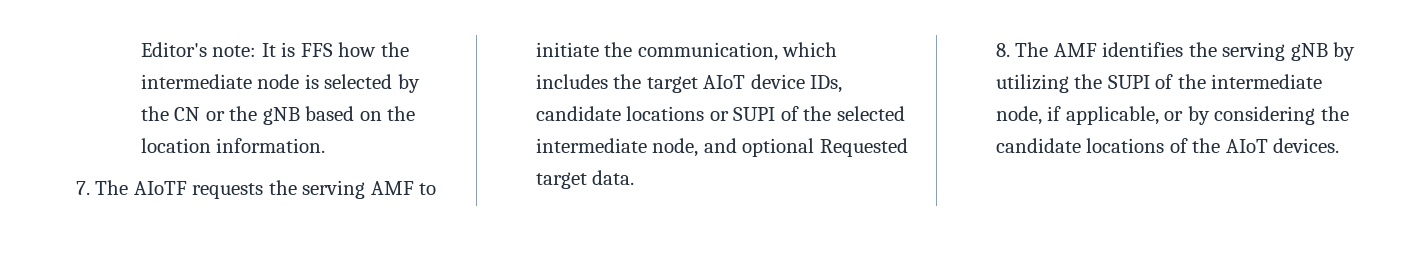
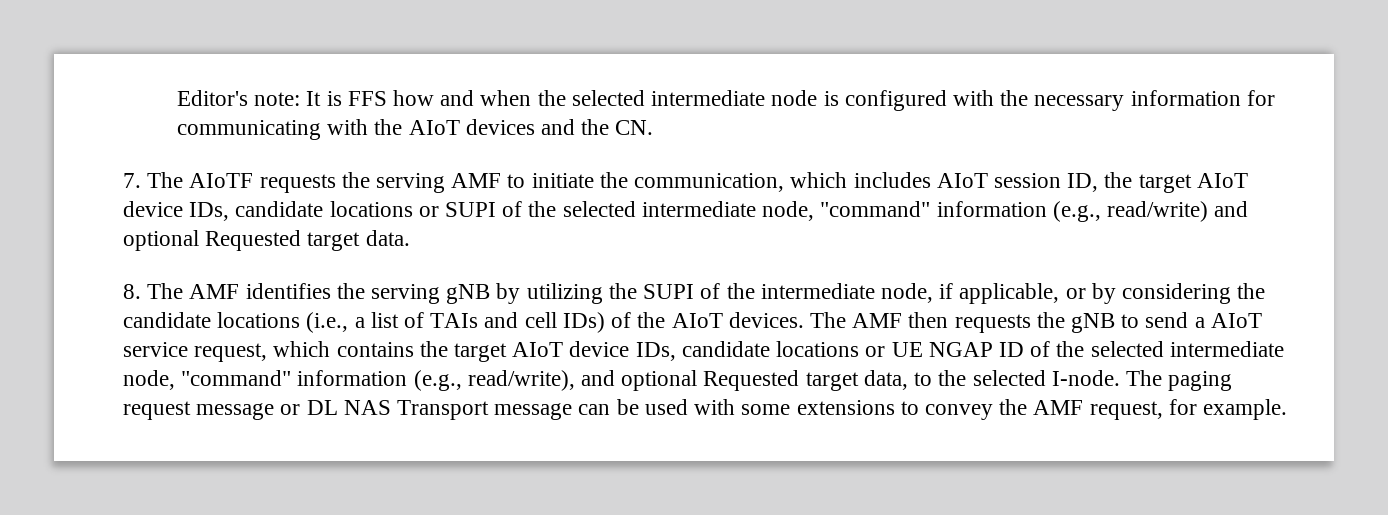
- Editor's note: It is FFS how the intermediate node is selected by the CN or the gNB based on the location information.
+ Editor's note: It is FFS how and when the selected intermediate node is configured with the necessary information for communicating with the AIoT devices and the CN.
- 7. The AIoTF requests the serving AMF to initiate the communication, which includes the target AIoT device IDs, candidate locations or SUPI of the selected intermediate node, and optional Requested target data.
+ 7. The AIoTF requests the serving AMF to initiate the communication, which includes AIoT session ID, the target AIoT device IDs, candidate locations or SUPI of the selected intermediate node, "command" information (e.g., read/write) and optional Requested target data.
- 8. The AMF identifies the serving gNB by utilizing the SUPI of the intermediate node, if applicable, or by considering the candidate locations of the AIoT devices.
+ 8. The AMF identifies the serving gNB by utilizing the SUPI of the intermediate node, if applicable, or by considering the candidate locations (i.e., a list of TAIs and cell IDs) of the AIoT devices. The AMF then requests the gNB to send a AIoT service request, which contains the target AIoT device IDs, candidate locations or UE NGAP ID of the selected intermediate node, "command" information (e.g., read/write), and optional Requested target data, to the selected I-node. The paging request message or DL NAS Transport message can be used with some extensions to convey the AMF request, for example.

